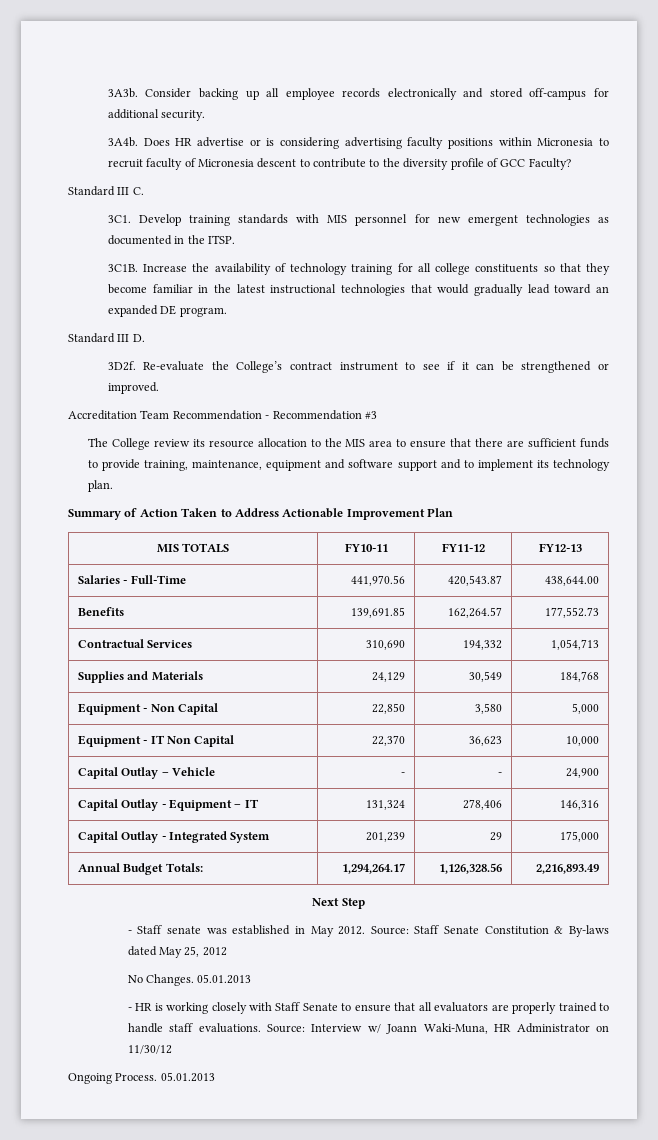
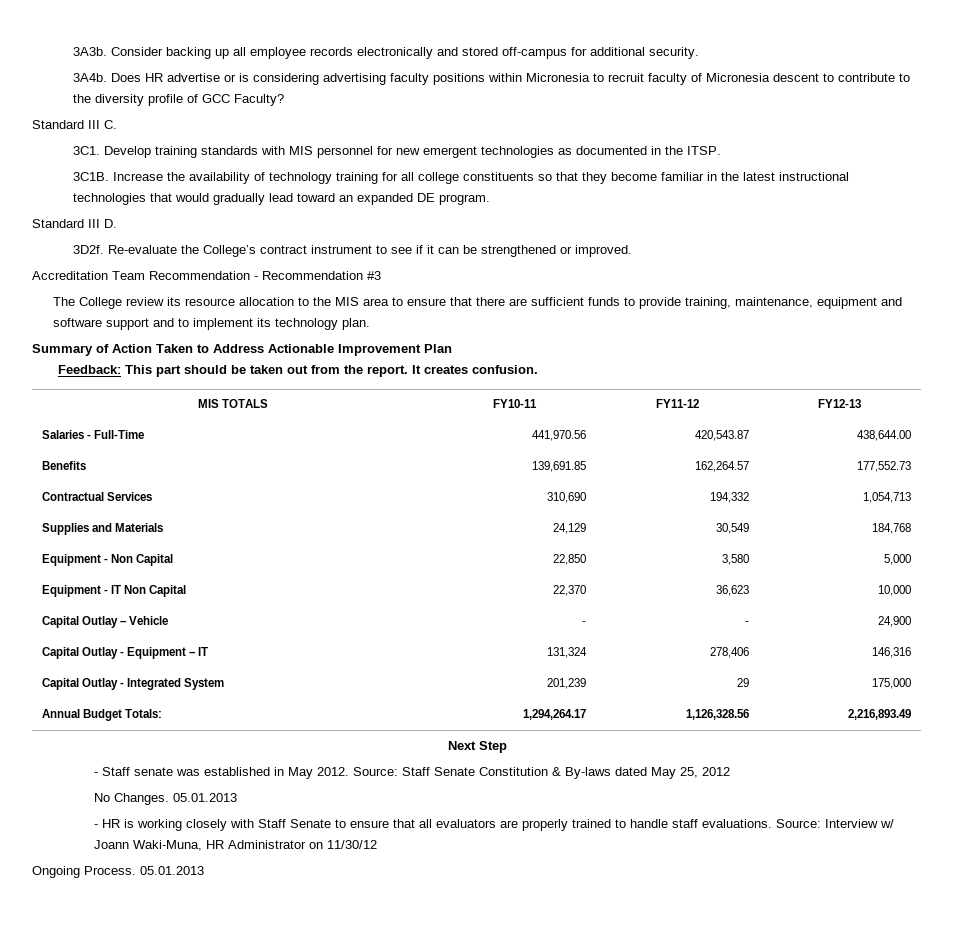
+ Feedback: This part should be taken out from the report. It creates confusion.

